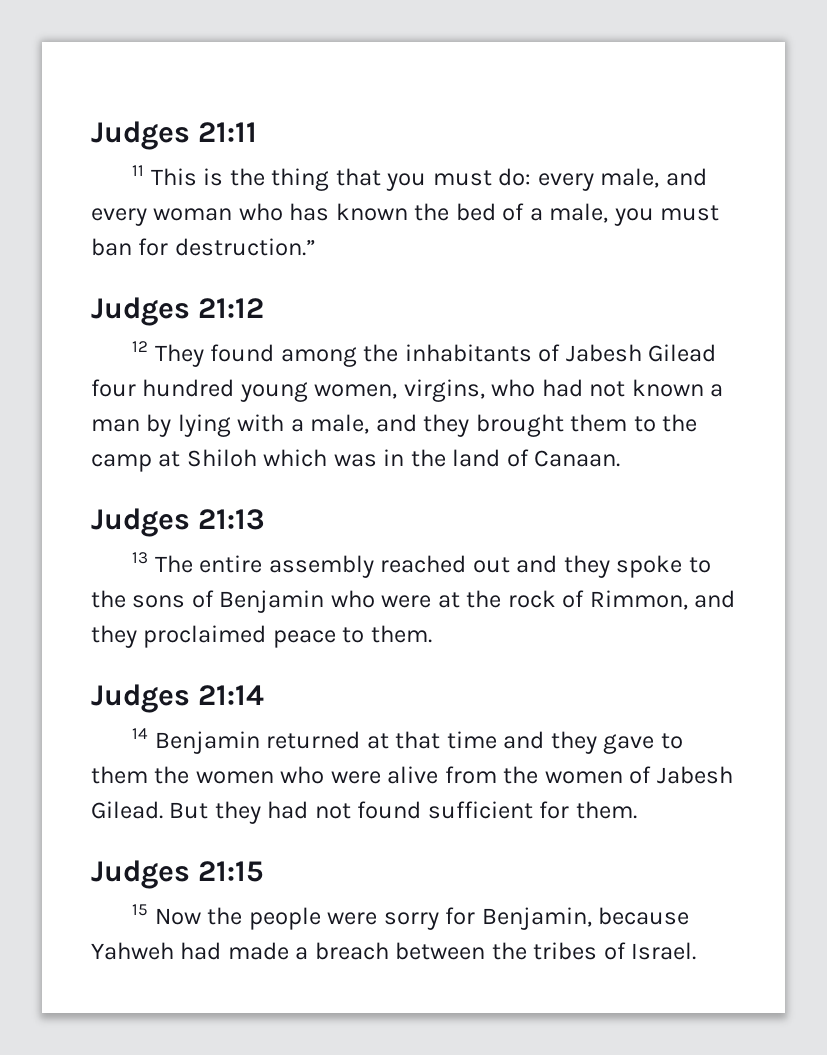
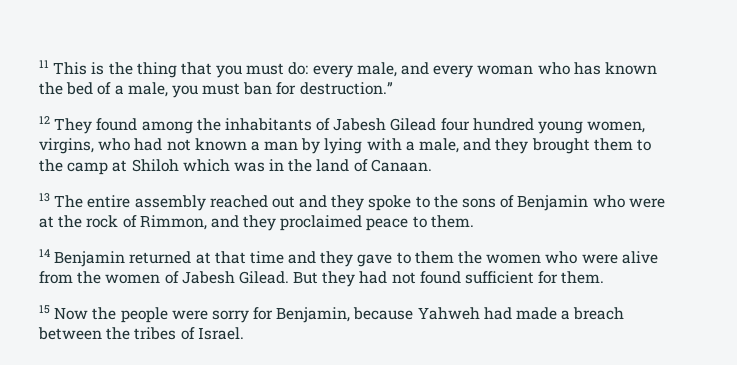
- Judges 21:11
- Judges 21:12
- Judges 21:13
- Judges 21:14
- Judges 21:15

